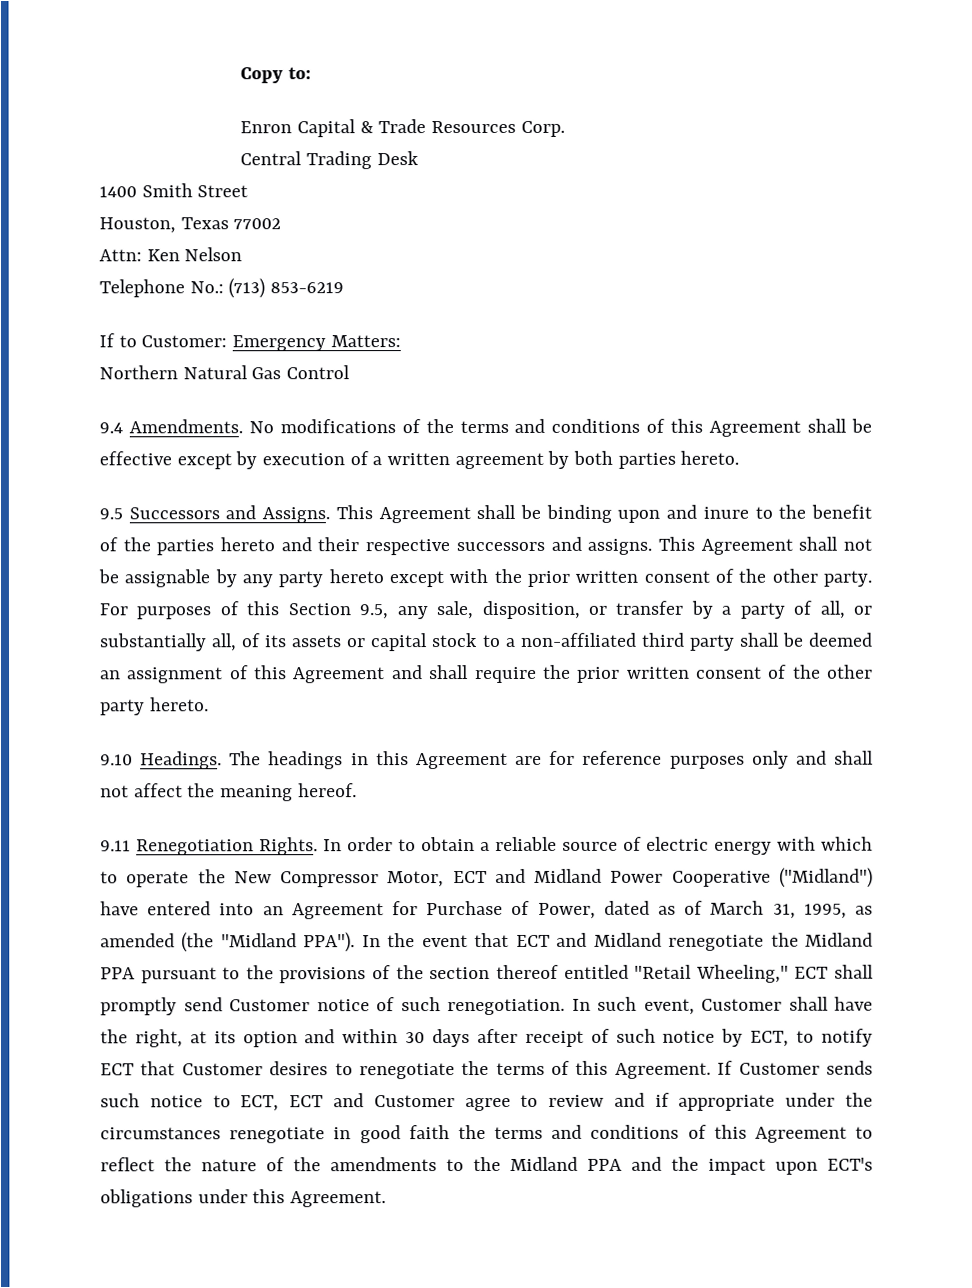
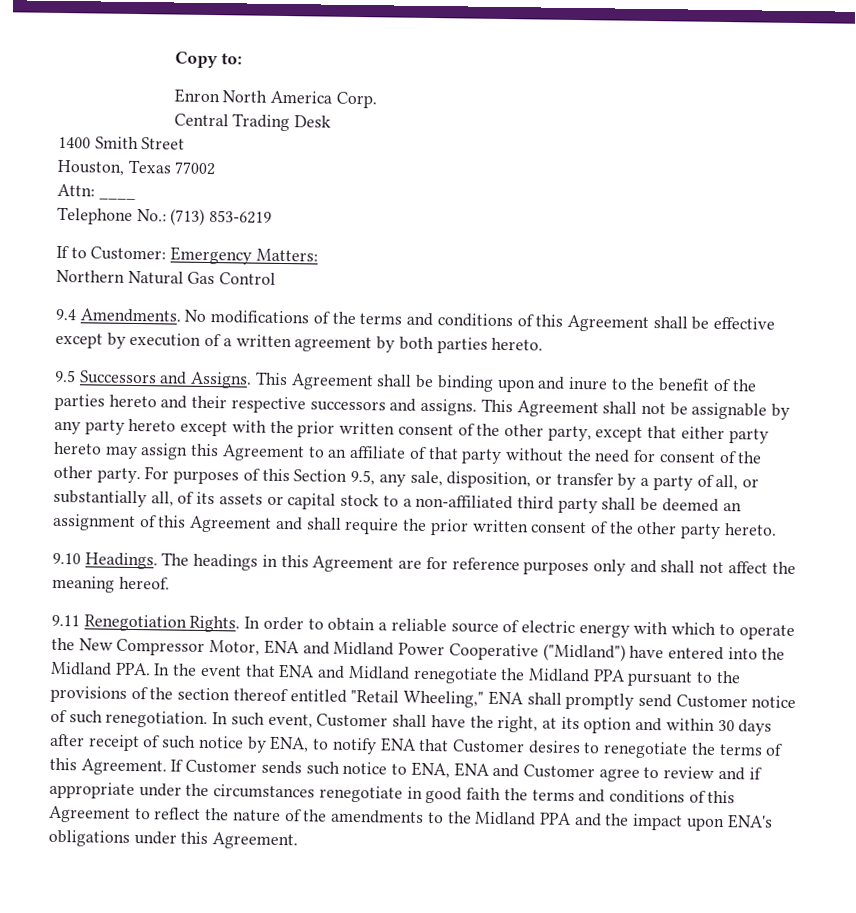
- Enron Capital & Trade Resources Corp.
+ Enron North America Corp.
- Attn: Ken Nelson
+ Attn: ____
- This Agreement shall not be assignable by any party hereto except with the prior written consent of the other party.
+ This Agreement shall not be assignable by any party hereto except with the prior written consent of the other party, except that either party hereto may assign this Agreement to an affiliate of that party without the need for consent of the other party.
- In order to obtain a reliable source of electric energy with which to operate the New Compressor Motor, ECT and Midland Power Cooperative ("Midland") have entered into an Agreement for Purchase of Power, dated as of March 31, 1995, as amended (the "Midland PPA"). In the event that ECT and Midland renegotiate the Midland PPA pursuant to the provisions of the section thereof entitled "Retail Wheeling," ECT shall promptly send Customer notice of such renegotiation.
+ In order to obtain a reliable source of electric energy with which to operate the New Compressor Motor, ENA and Midland Power Cooperative ("Midland") have entered into the Midland PPA. In the event that ENA and Midland renegotiate the Midland PPA pursuant to the provisions of the section thereof entitled "Retail Wheeling," ENA shall promptly send Customer notice of such renegotiation.
- In such event, Customer shall have the right, at its option and within 30 days after receipt of such notice by ECT, to notify ECT that Customer desires to renegotiate the terms of this Agreement.
+ In such event, Customer shall have the right, at its option and within 30 days after receipt of such notice by ENA, to notify ENA that Customer desires to renegotiate the terms of this Agreement.
- If Customer sends such notice to ECT, ECT and Customer agree to review and if appropriate under the circumstances renegotiate in good faith the terms and conditions of this Agreement to reflect the nature of the amendments to the Midland PPA and the impact upon ECT's obligations under this Agreement.
+ If Customer sends such notice to ENA, ENA and Customer agree to review and if appropriate under the circumstances renegotiate in good faith the terms and conditions of this Agreement to reflect the nature of the amendments to the Midland PPA and the impact upon ENA's obligations under this Agreement.

